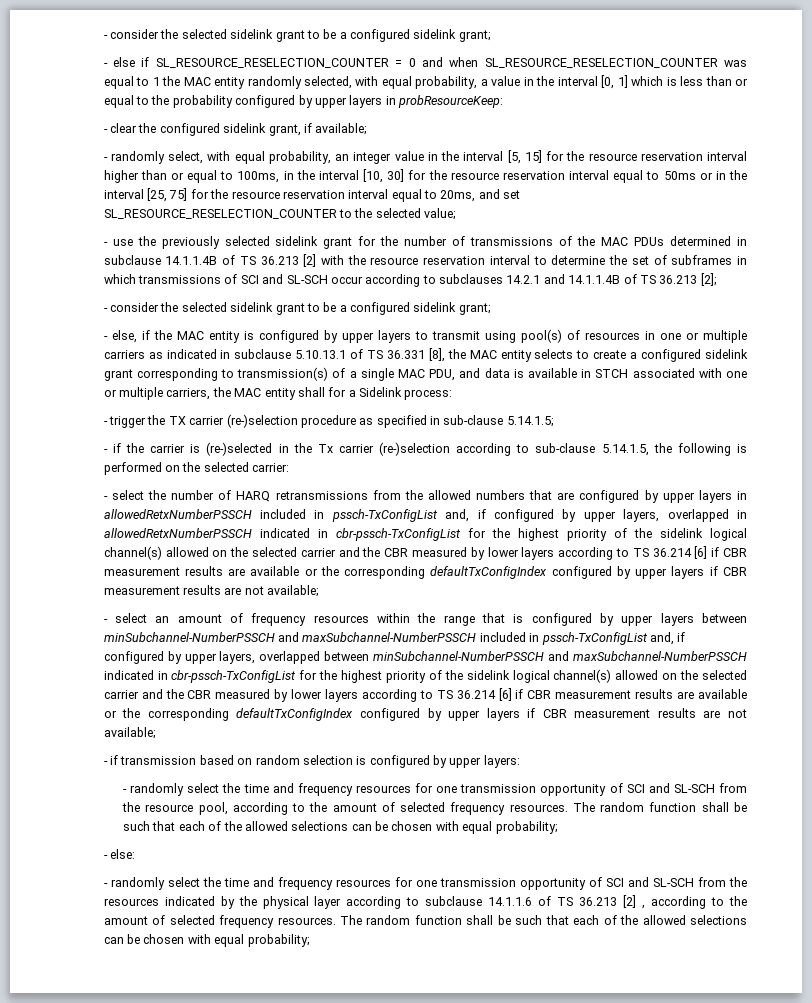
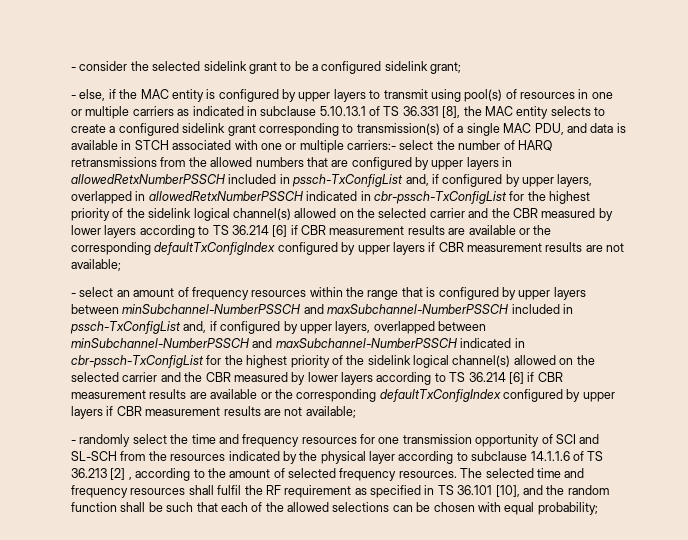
- - else if SL_RESOURCE_RESELECTION_COUNTER = 0 and when SL_RESOURCE_RESELECTION_COUNTER was equal to 1 the MAC entity randomly selected, with equal probability, a value in the interval [0, 1] which is less than or equal to the probability configured by upper layers in probResourceKeep:
- - clear the configured sidelink grant, if available;
- - randomly select, with equal probability, an integer value in the interval [5, 15] for the resource reservation interval higher than or equal to 100ms, in the interval [10, 30] for the resource reservation interval equal to 50ms or in the interval [25, 75] for the resource reservation interval equal to 20ms, and set SL_RESOURCE_RESELECTION_COUNTER to the selected value;
- - use the previously selected sidelink grant for the number of transmissions of the MAC PDUs determined in subclause 14.1.1.4B of TS 36.213 [2] with the resource reservation interval to determine the set of subframes in which transmissions of SCI and SL-SCH occur according to subclauses 14.2.1 and 14.1.1.4B of TS 36.213 [2];
- - consider the selected sidelink grant to be a configured sidelink grant;
- - else, if the MAC entity is configured by upper layers to transmit using pool(s) of resources in one or multiple carriers as indicated in subclause 5.10.13.1 of TS 36.331 [8], the MAC entity selects to create a configured sidelink grant corresponding to transmission(s) of a single MAC PDU, and data is available in STCH associated with one or multiple carriers, the MAC entity shall for a Sidelink process:
- - trigger the TX carrier (re-)selection procedure as specified in sub-clause 5.14.1.5;
- - if the carrier is (re-)selected in the Tx carrier (re-)selection according to sub-clause 5.14.1.5, the following is performed on the selected carrier:
- - select the number of HARQ retransmissions from the allowed numbers that are configured by upper layers in allowedRetxNumberPSSCH included in pssch-TxConfigList and, if configured by upper layers, overlapped in allowedRetxNumberPSSCH indicated in cbr-pssch-TxConfigList for the highest priority of the sidelink logical channel(s) allowed on the selected carrier and the CBR measured by lower layers according to TS 36.214 [6] if CBR measurement results are available or the corresponding defaultTxConfigIndex configured by upper layers if CBR measurement results are not available;
+ - else, if the MAC entity is configured by upper layers to transmit using pool(s) of resources in one or multiple carriers as indicated in subclause 5.10.13.1 of TS 36.331 [8], the MAC entity selects to create a configured sidelink grant corresponding to transmission(s) of a single MAC PDU, and data is available in STCH associated with one or multiple carriers:- select the number of HARQ retransmissions from the allowed numbers that are configured by upper layers in allowedRetxNumberPSSCH included in pssch-TxConfigList and, if configured by upper layers, overlapped in allowedRetxNumberPSSCH indicated in cbr-pssch-TxConfigList for the highest priority of the sidelink logical channel(s) allowed on the selected carrier and the CBR measured by lower layers according to TS 36.214 [6] if CBR measurement results are available or the corresponding defaultTxConfigIndex configured by upper layers if CBR measurement results are not available;
- - if transmission based on random selection is configured by upper layers:
- - randomly select the time and frequency resources for one transmission opportunity of SCI and SL-SCH from the resource pool, according to the amount of selected frequency resources. The random function shall be such that each of the allowed selections can be chosen with equal probability;
- - else:
- - randomly select the time and frequency resources for one transmission opportunity of SCI and SL-SCH from the resources indicated by the physical layer according to subclause 14.1.1.6 of TS 36.213 [2] , according to the amount of selected frequency resources. The random function shall be such that each of the allowed selections can be chosen with equal probability;
+ - randomly select the time and frequency resources for one transmission opportunity of SCI and SL-SCH from the resources indicated by the physical layer according to subclause 14.1.1.6 of TS 36.213 [2] , according to the amount of selected frequency resources. The selected time and frequency resources shall fulfil the RF requirement as specified in TS 36.101 [10], and the random function shall be such that each of the allowed selections can be chosen with equal probability;

